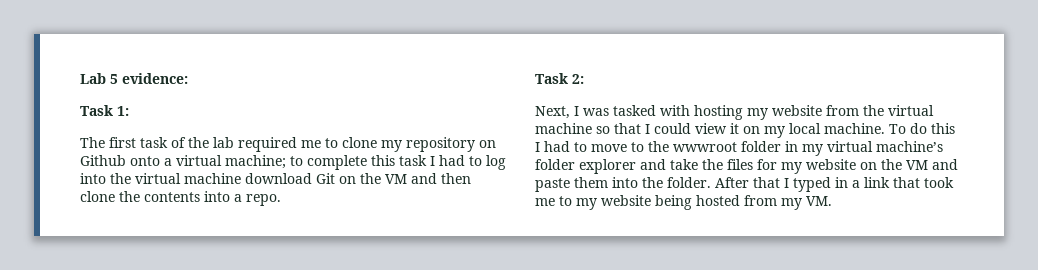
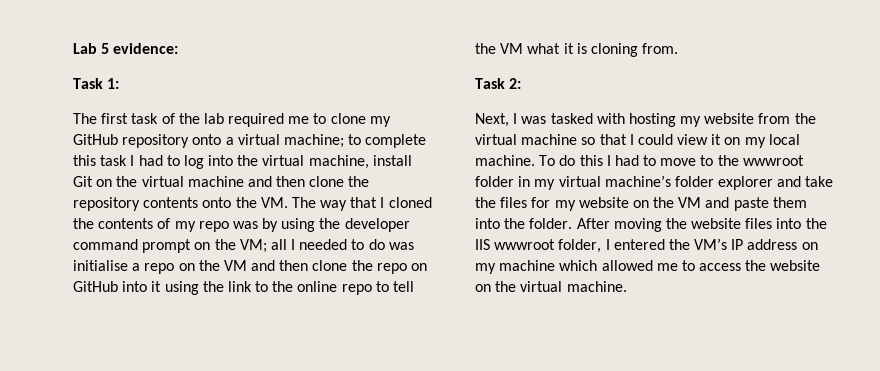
- The first task of the lab required me to clone my repository on Github onto a virtual machine; to complete this task I had to log into the virtual machine download Git on the VM and then clone the contents into a repo.
+ The first task of the lab required me to clone my GitHub repository onto a virtual machine; to complete this task I had to log into the virtual machine, install Git on the virtual machine and then clone the repository contents onto the VM. The way that I cloned the contents of my repo was by using the developer command prompt on the VM; all I needed to do was initialise a repo on the VM and then clone the repo on GitHub into it using the link to the online repo to tell the VM what it is cloning from.
- After that I typed in a link that took me to my website being hosted from my VM.
+ After moving the website files into the IIS wwwroot folder, I entered the VM’s IP address on my machine which allowed me to access the website on the virtual machine.

